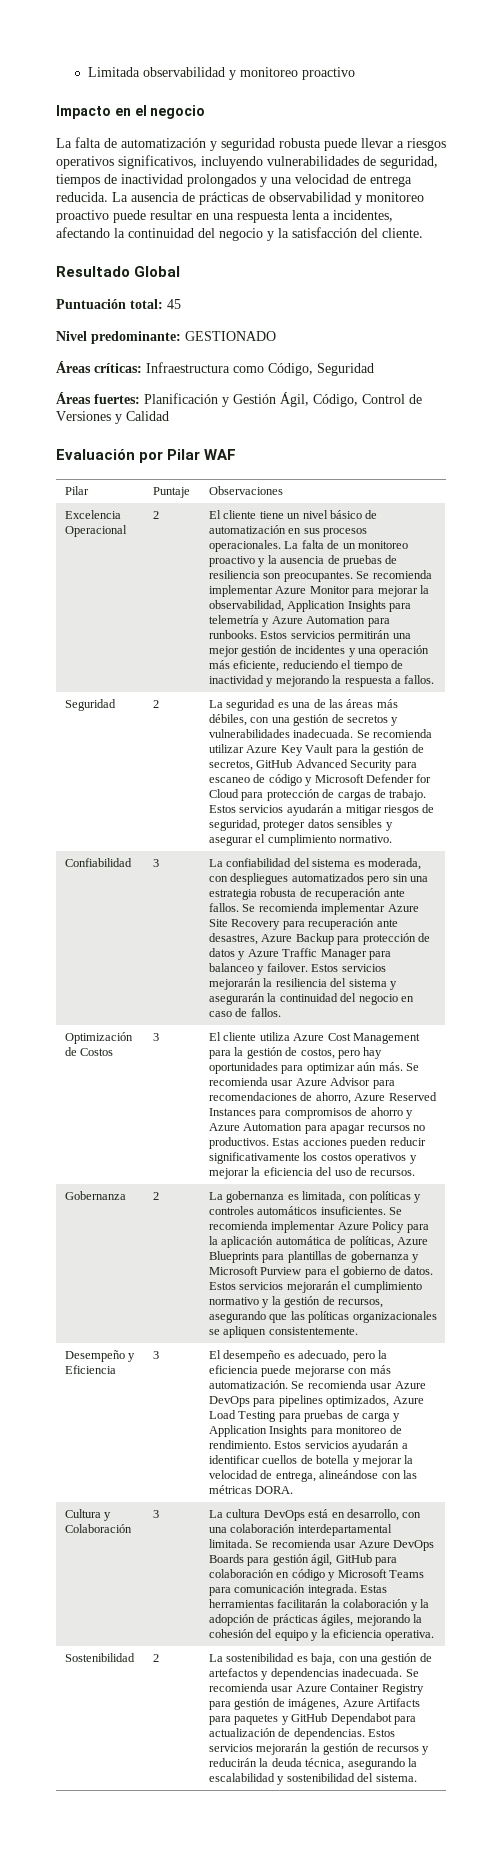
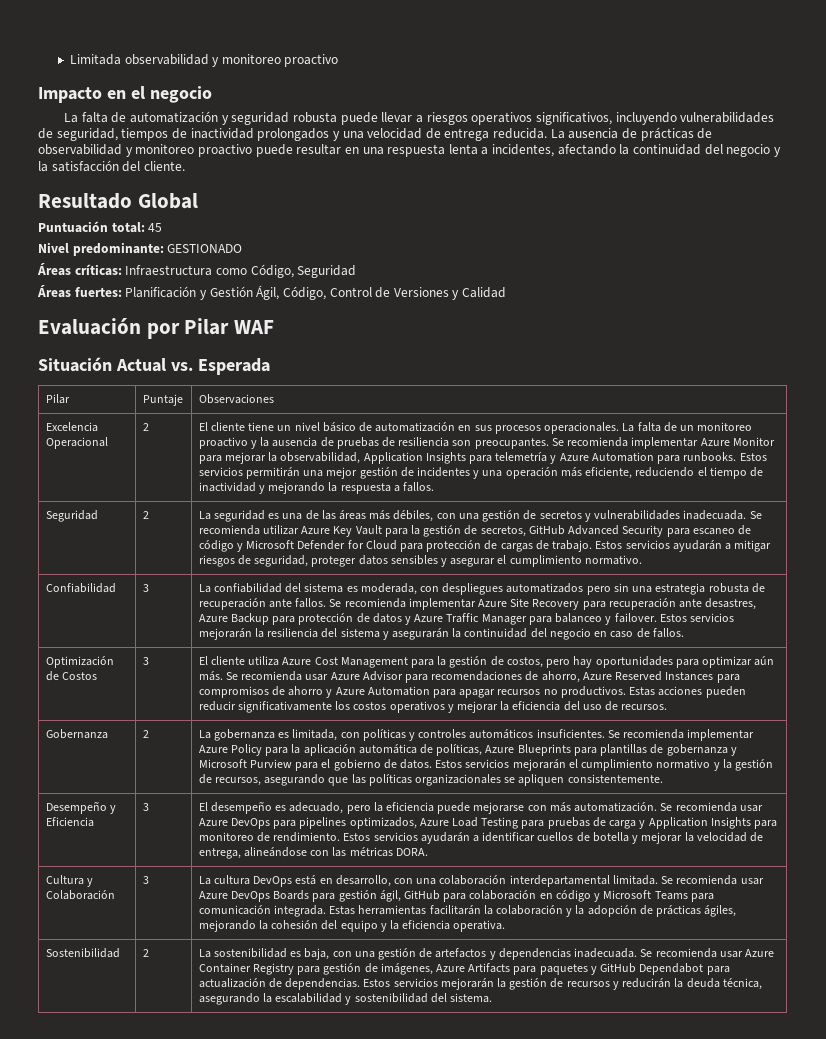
+ Situación Actual vs. Esperada

